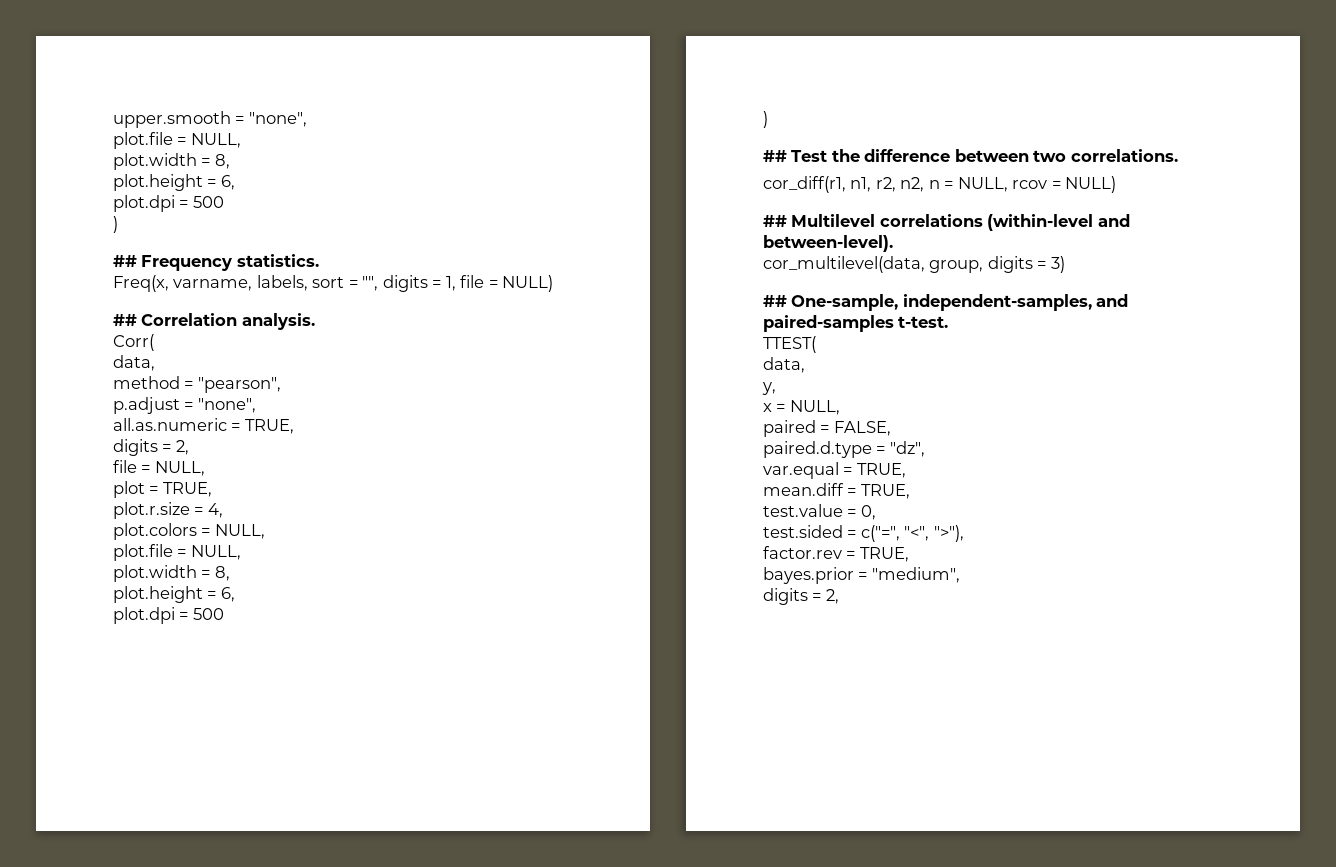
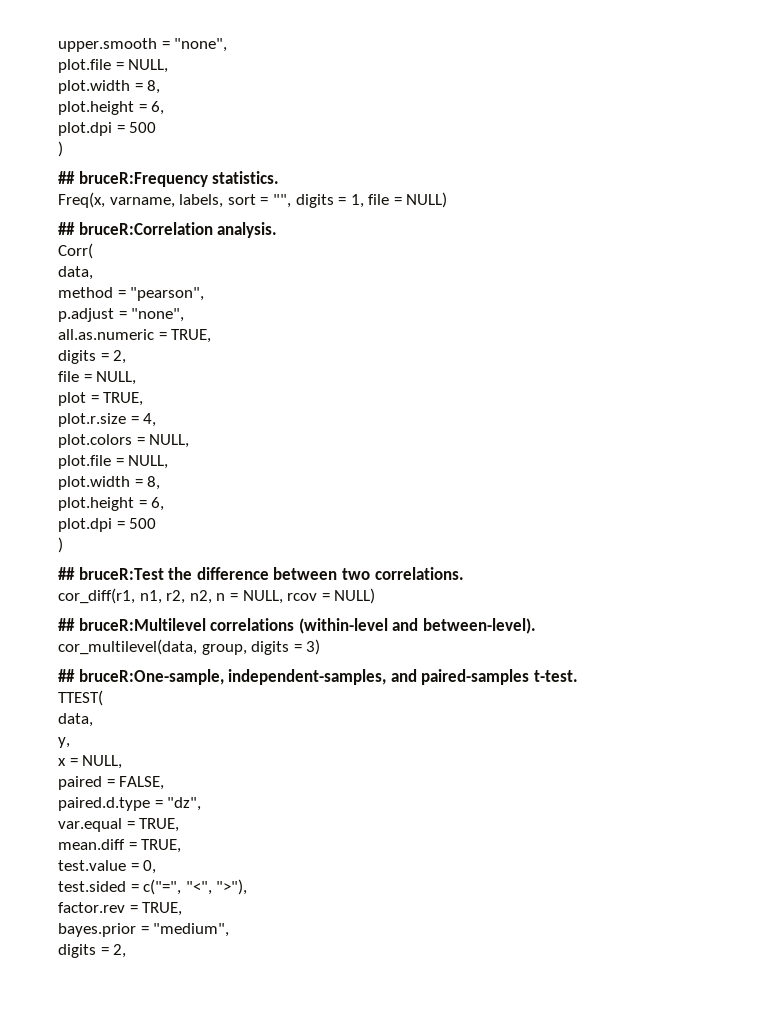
- ## Frequency statistics.
+ ## bruceR:Frequency statistics.
- ## Correlation analysis.
+ ## bruceR:Correlation analysis.
- ## Test the difference between two correlations.
+ ## bruceR:Test the difference between two correlations.
- ## Multilevel correlations (within-level and between-level).
+ ## bruceR:Multilevel correlations (within-level and between-level).
- ## One-sample, independent-samples, and paired-samples t-test.
+ ## bruceR:One-sample, independent-samples, and paired-samples t-test.

